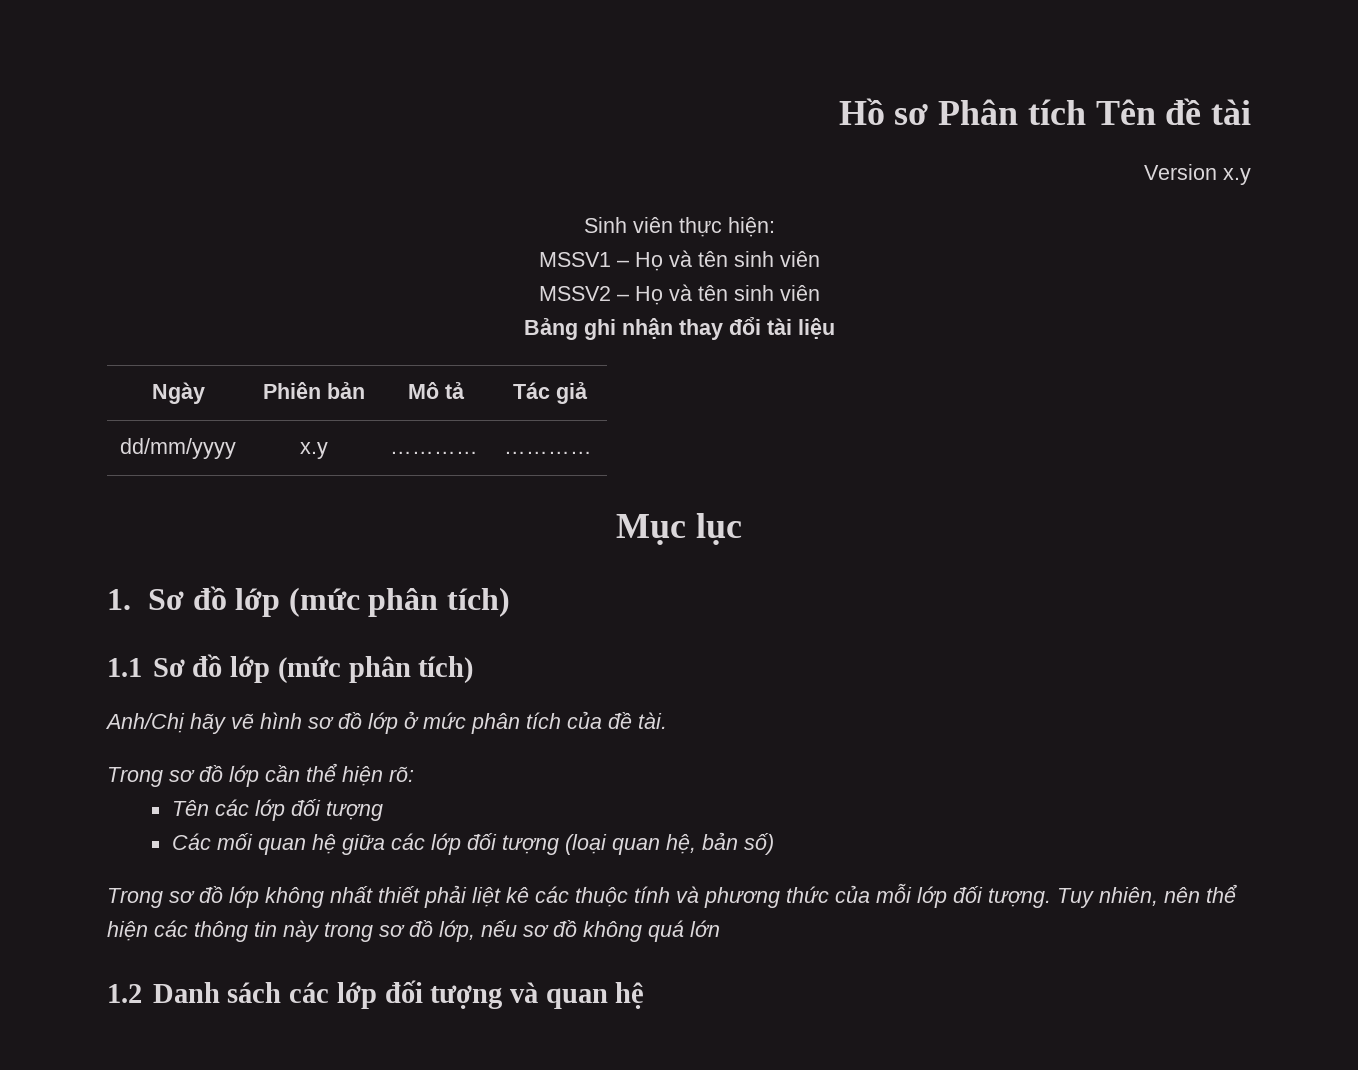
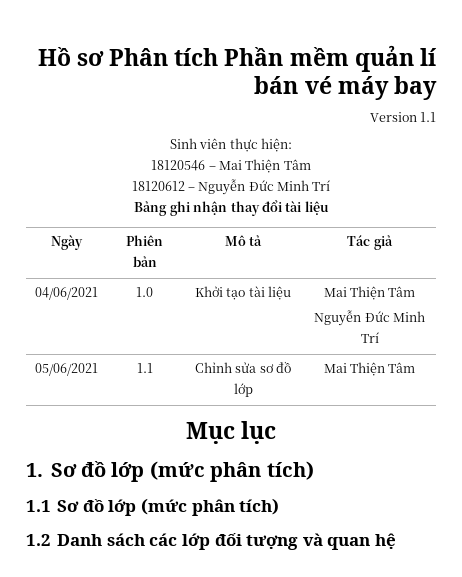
- Hồ sơ Phân tích Tên đề tài
+ Hồ sơ Phân tích Phần mềm quản lí bán vé máy bay
- Version x.y
+ Version 1.1
- MSSV1 – Họ và tên sinh viên
- MSSV2 – Họ và tên sinh viên
+ 18120546 – Mai Thiện Tâm
+ 18120612 – Nguyễn Đức Minh Trí
- dd/mm/yyyy | x.y | ………… | …………
+ 04/06/2021 | 1.0 | Khởi tạo tài liệu | Mai Thiện Tâm
+ Nguyễn Đức Minh Trí
+ 05/06/2021 | 1.1 | Chỉnh sửa sơ đồ lớp | Mai Thiện Tâm
- Anh/Chị hãy vẽ hình sơ đồ lớp ở mức phân tích của đề tài.
- Trong sơ đồ lớp cần thể hiện rõ:
- Tên các lớp đối tượng
- Các mối quan hệ giữa các lớp đối tượng (loại quan hệ, bản số)
- Trong sơ đồ lớp không nhất thiết phải liệt kê các thuộc tính và phương thức của mỗi lớp đối tượng. Tuy nhiên, nên thể hiện các thông tin này trong sơ đồ lớp, nếu sơ đồ không quá lớn

